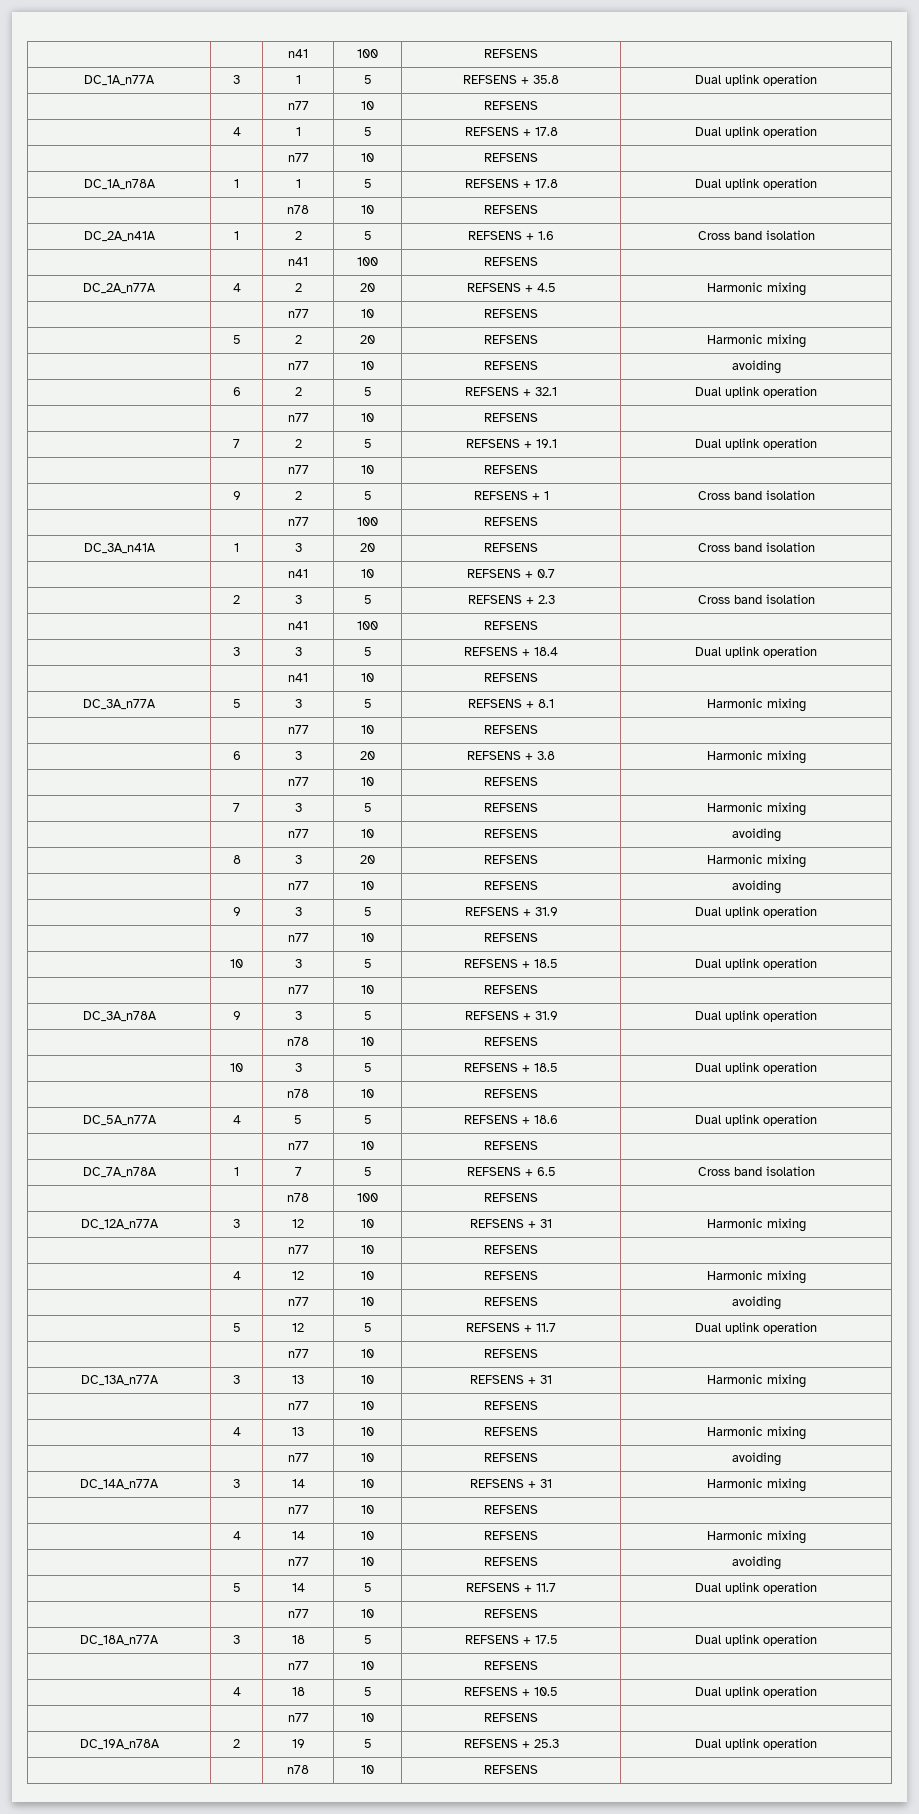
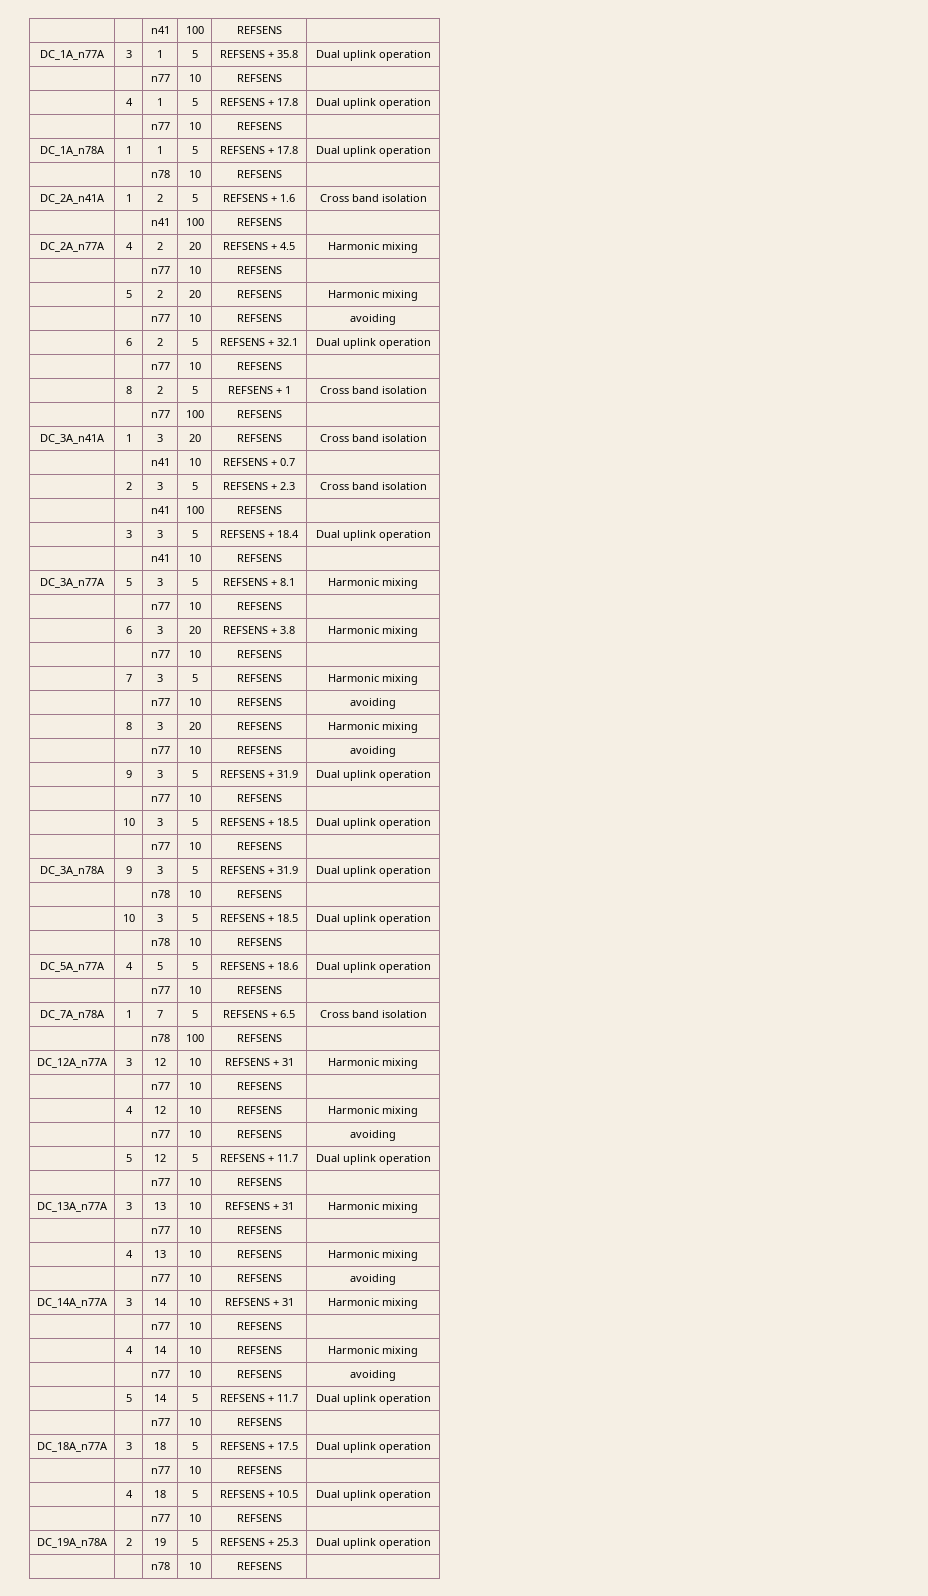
- | 7 | 2 | 5 | REFSENS + 19.1 | Dual uplink operation
- | | n77 | 10 | REFSENS |
- | 9 | 2 | 5 | REFSENS + 1 | Cross band isolation
+ | 8 | 2 | 5 | REFSENS + 1 | Cross band isolation

